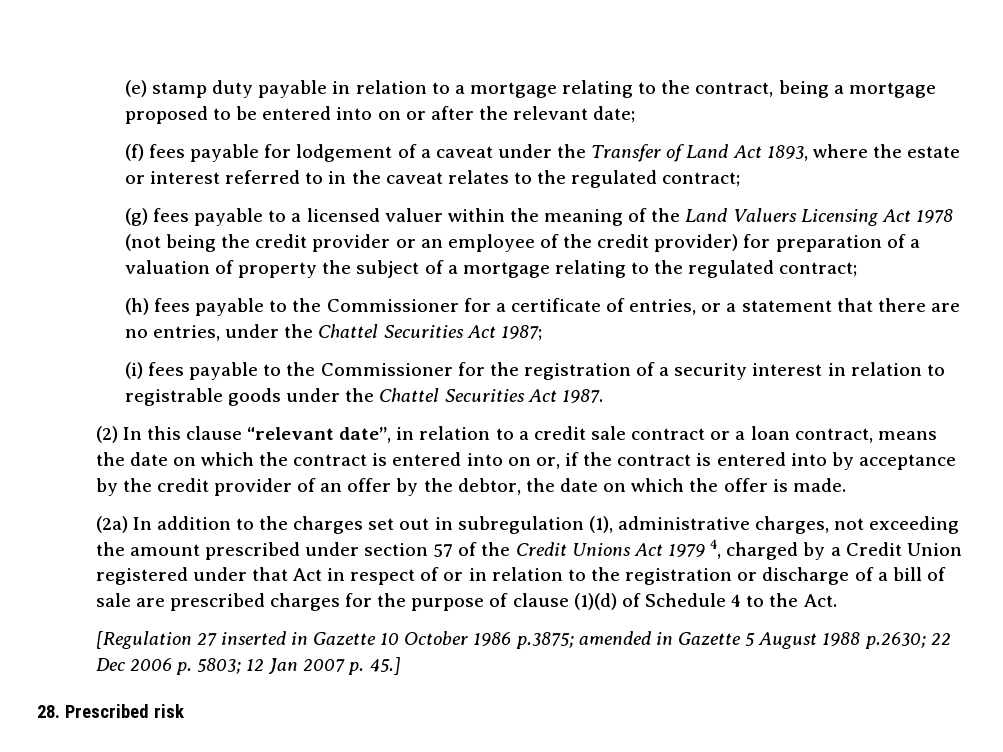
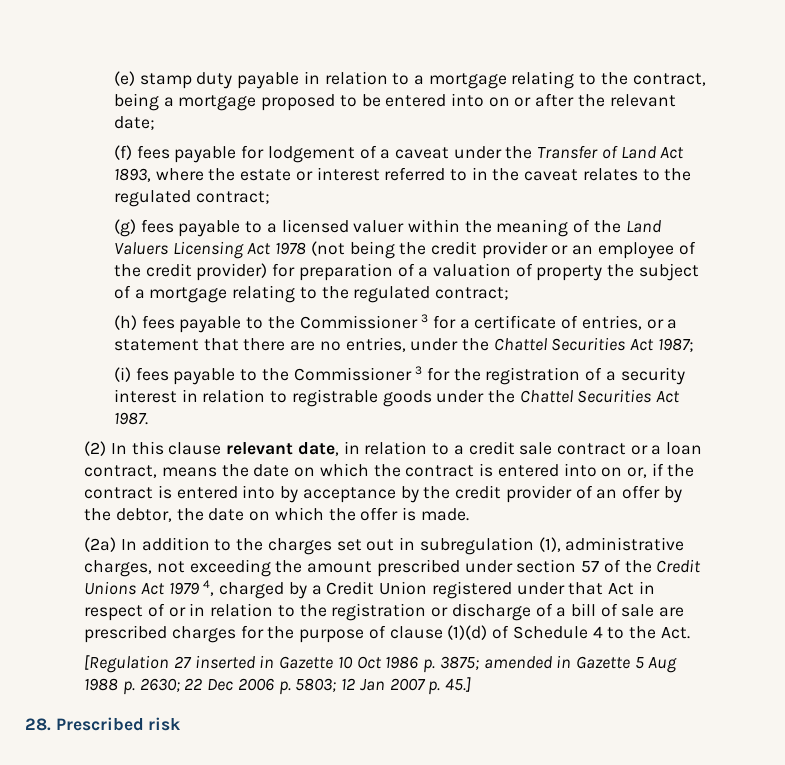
- (h) fees payable to the Commissioner for a certificate of entries, or a statement that there are no entries, under the Chattel Securities Act 1987;
+ (h) fees payable to the Commissioner 3 for a certificate of entries, or a statement that there are no entries, under the Chattel Securities Act 1987;
- (i) fees payable to the Commissioner for the registration of a security interest in relation to registrable goods under the Chattel Securities Act 1987.
+ (i) fees payable to the Commissioner 3 for the registration of a security interest in relation to registrable goods under the Chattel Securities Act 1987.
- (2) In this clause “relevant date”, in relation to a credit sale contract or a loan contract, means the date on which the contract is entered into on or, if the contract is entered into by acceptance by the credit provider of an offer by the debtor, the date on which the offer is made.
+ (2) In this clause relevant date, in relation to a credit sale contract or a loan contract, means the date on which the contract is entered into on or, if the contract is entered into by acceptance by the credit provider of an offer by the debtor, the date on which the offer is made.
- [Regulation 27 inserted in Gazette 10 October 1986 p.3875; amended in Gazette 5 August 1988 p.2630; 22 Dec 2006 p. 5803; 12 Jan 2007 p. 45.]
+ [Regulation 27 inserted in Gazette 10 Oct 1986 p. 3875; amended in Gazette 5 Aug 1988 p. 2630; 22 Dec 2006 p. 5803; 12 Jan 2007 p. 45.]

